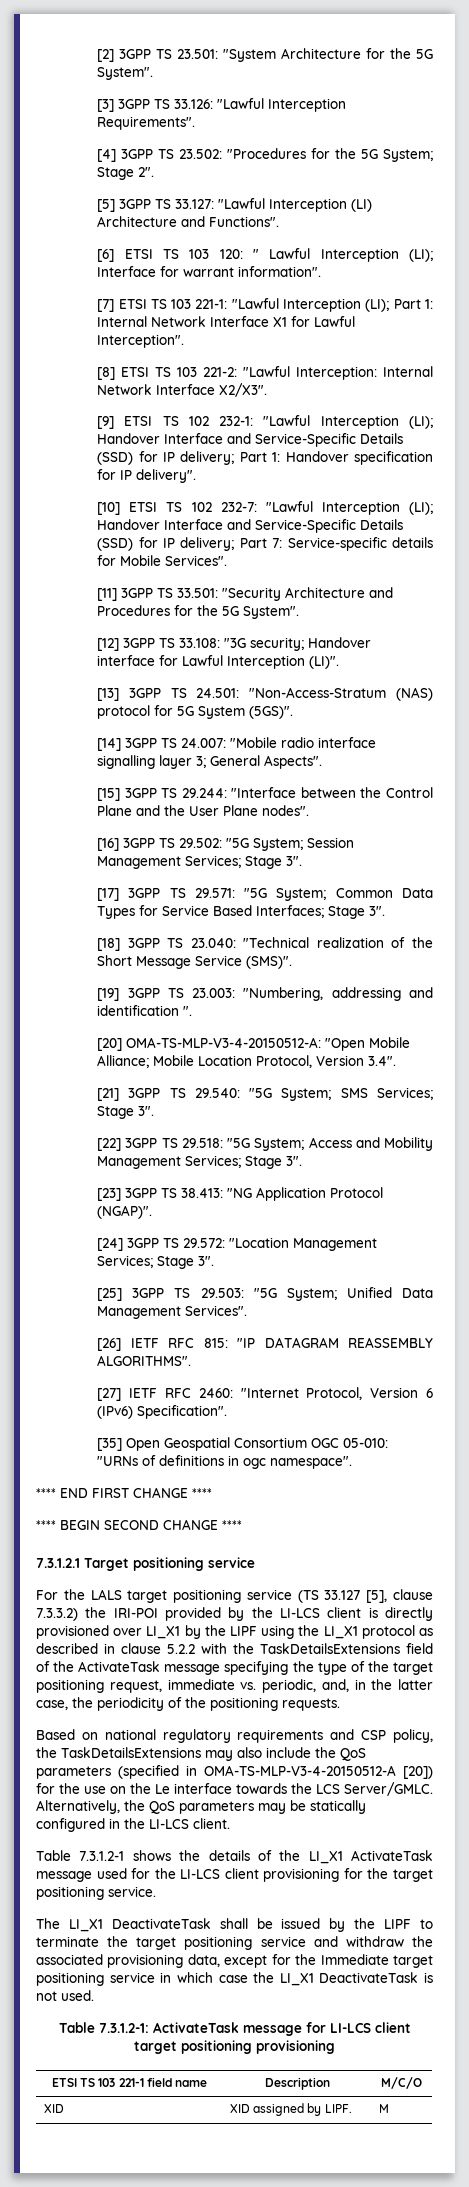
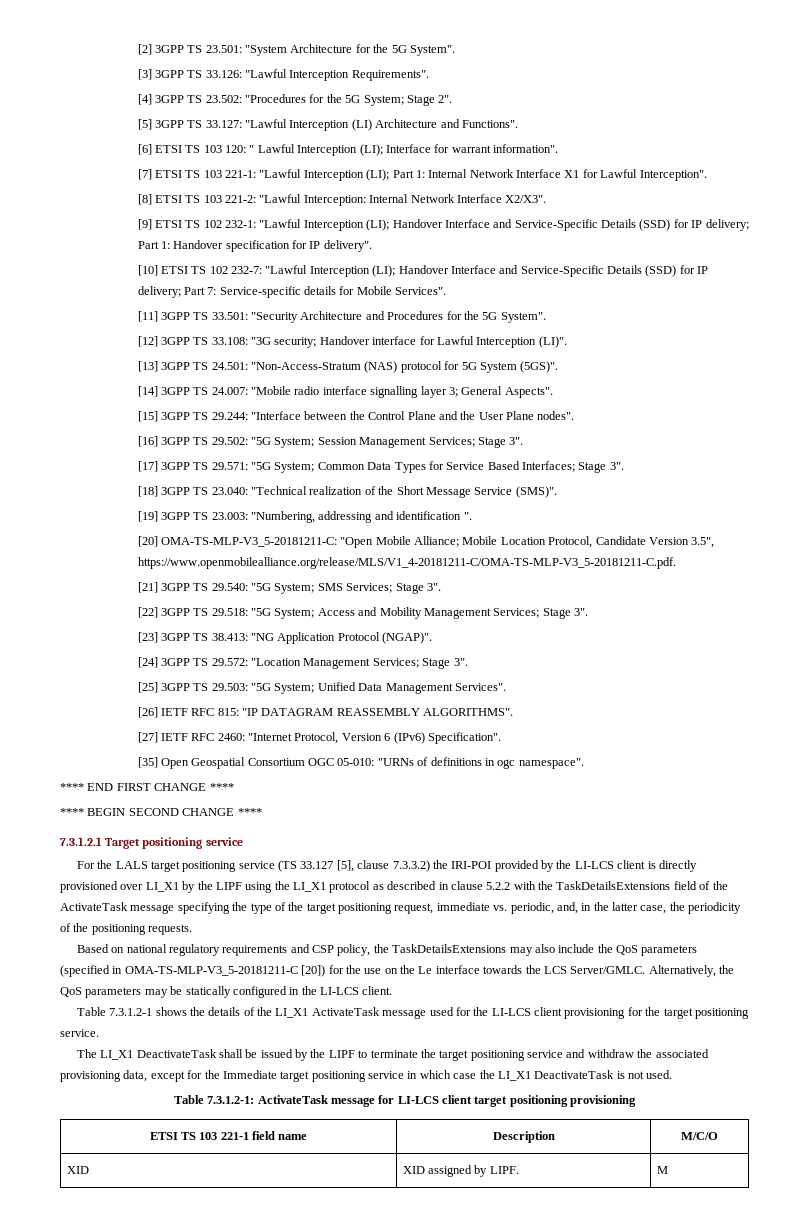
- [20] OMA-TS-MLP-V3-4-20150512-A: "Open Mobile Alliance; Mobile Location Protocol, Version 3.4".
+ [20] OMA-TS-MLP-V3_5-20181211-C: "Open Mobile Alliance; Mobile Location Protocol, Candidate Version 3.5", https://www.openmobilealliance.org/release/MLS/V1_4-20181211-C/OMA-TS-MLP-V3_5-20181211-C.pdf.
- Based on national regulatory requirements and CSP policy, the TaskDetailsExtensions may also include the QoS parameters (specified in OMA-TS-MLP-V3-4-20150512-A [20]) for the use on the Le interface towards the LCS Server/GMLC.
+ Based on national regulatory requirements and CSP policy, the TaskDetailsExtensions may also include the QoS parameters (specified in OMA-TS-MLP-V3_5-20181211-C [20]) for the use on the Le interface towards the LCS Server/GMLC.

